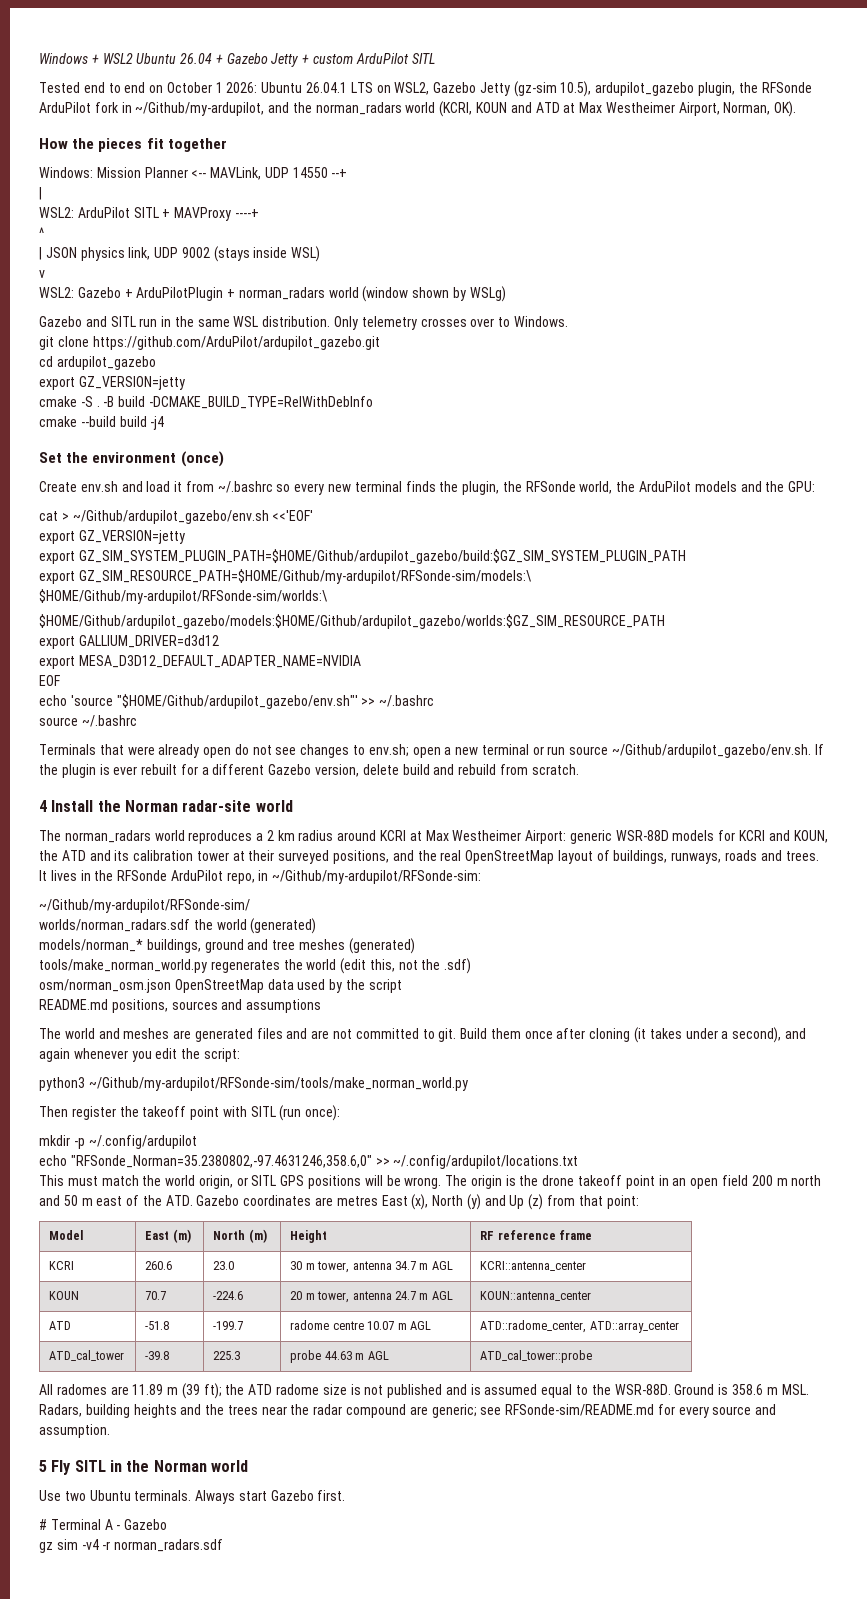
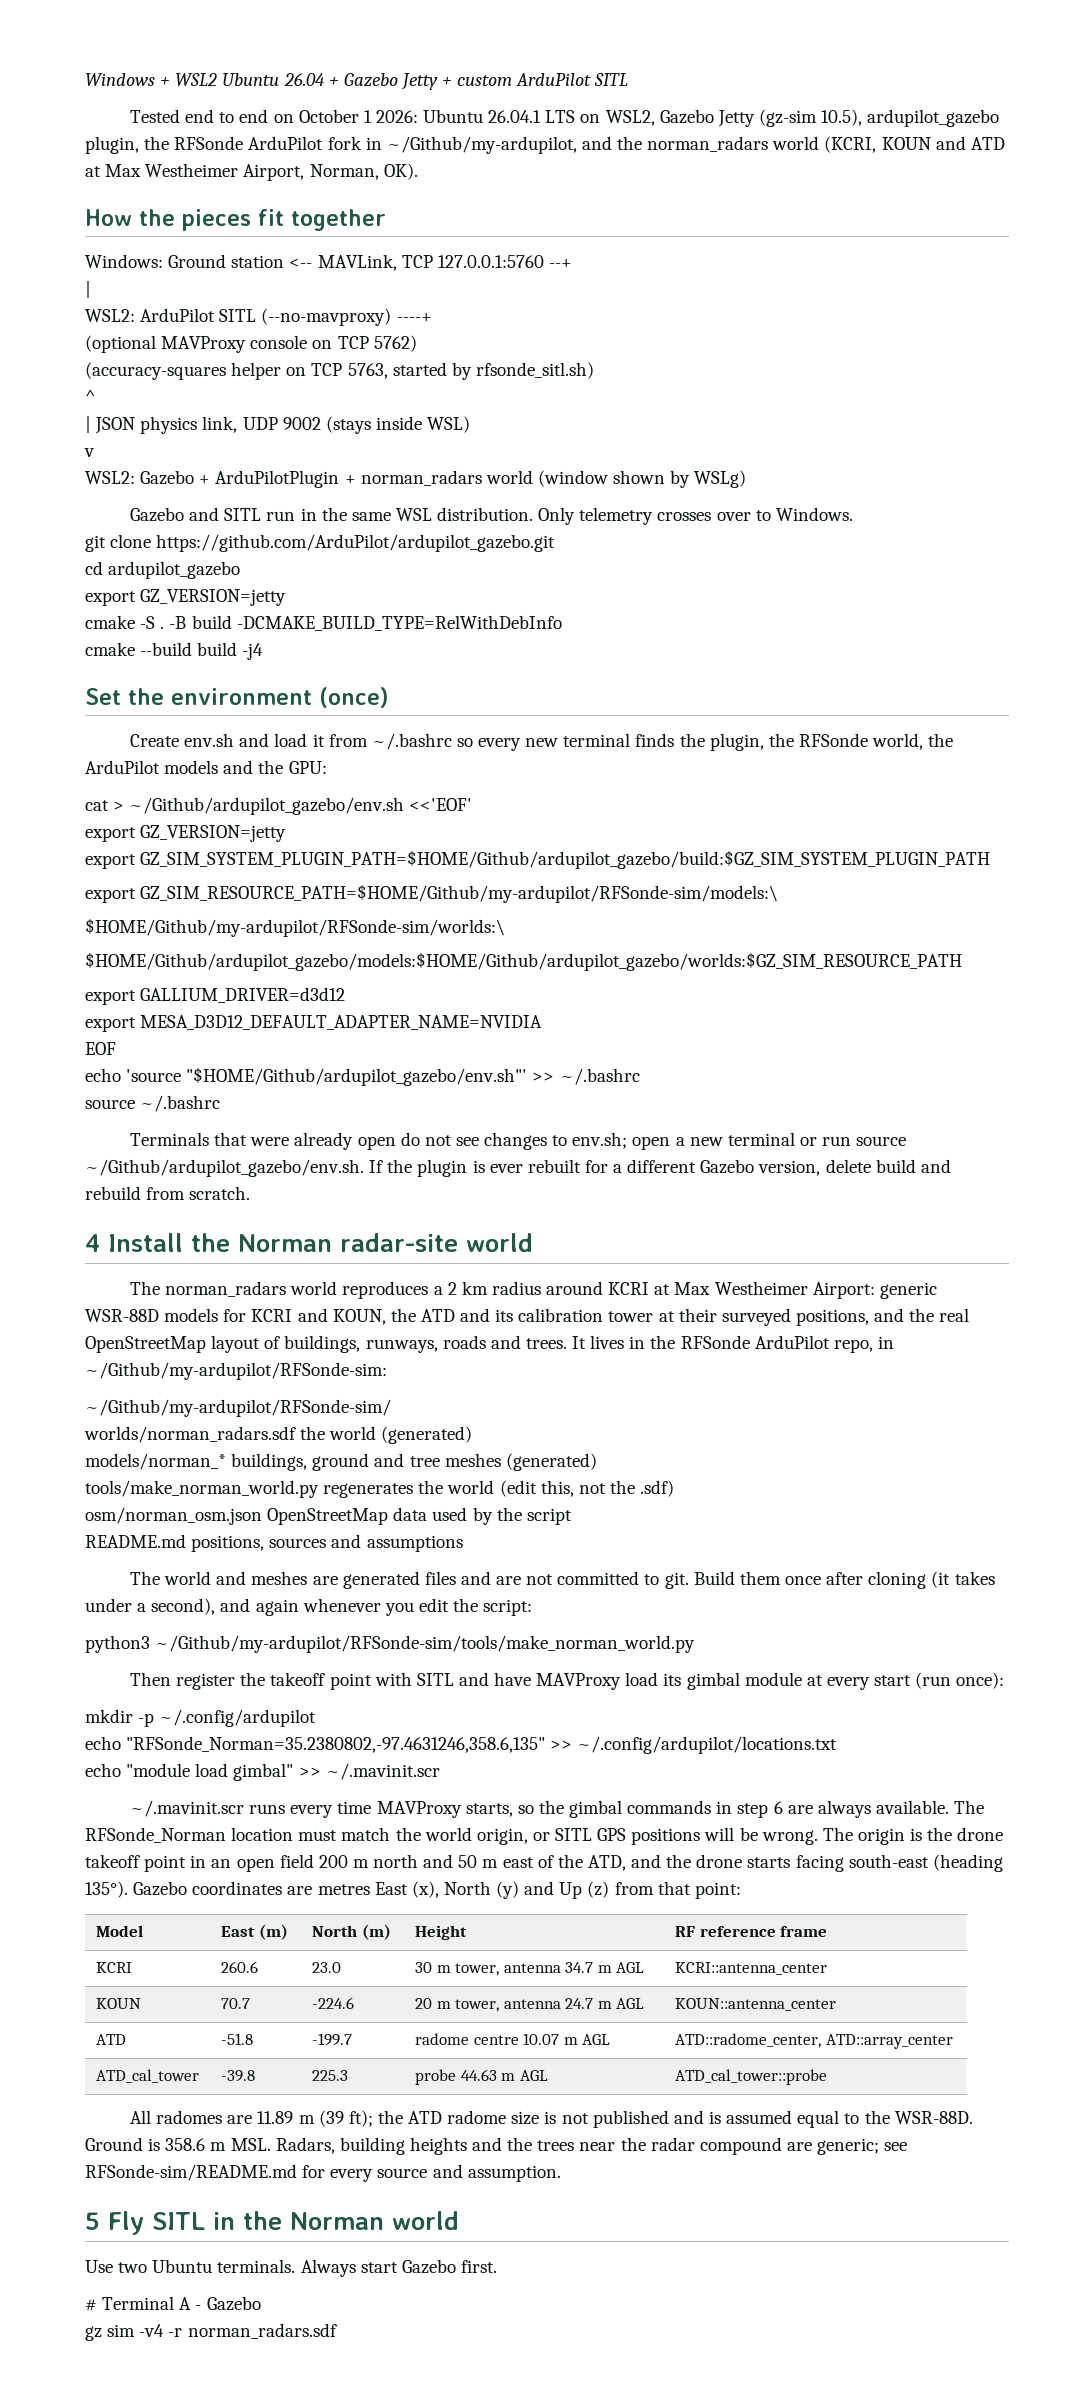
- Windows: Mission Planner <-- MAVLink, UDP 14550 --+
+ Windows: Ground station <-- MAVLink, TCP 127.0.0.1:5760 --+
- WSL2: ArduPilot SITL + MAVProxy ----+
+ WSL2: ArduPilot SITL (--no-mavproxy) ----+
+ (optional MAVProxy console on TCP 5762)
+ (accuracy-squares helper on TCP 5763, started by rfsonde_sitl.sh)
- Then register the takeoff point with SITL (run once):
+ Then register the takeoff point with SITL and have MAVProxy load its gimbal module at every start (run once):
- echo "RFSonde_Norman=35.2380802,-97.4631246,358.6,0" >> ~/.config/ardupilot/locations.txt
+ echo "RFSonde_Norman=35.2380802,-97.4631246,358.6,135" >> ~/.config/ardupilot/locations.txt
- This must match the world origin, or SITL GPS positions will be wrong.
+ echo "module load gimbal" >> ~/.mavinit.scr
+ ~/.mavinit.scr runs every time MAVProxy starts, so the gimbal commands in step 6 are always available. The RFSonde_Norman location must match the world origin, or SITL GPS positions will be wrong.
- The origin is the drone takeoff point in an open field 200 m north and 50 m east of the ATD. Gazebo coordinates are metres East (x), North (y) and Up (z) from that point:
+ The origin is the drone takeoff point in an open field 200 m north and 50 m east of the ATD, and the drone starts facing south-east (heading 135°). Gazebo coordinates are metres East (x), North (y) and Up (z) from that point:

